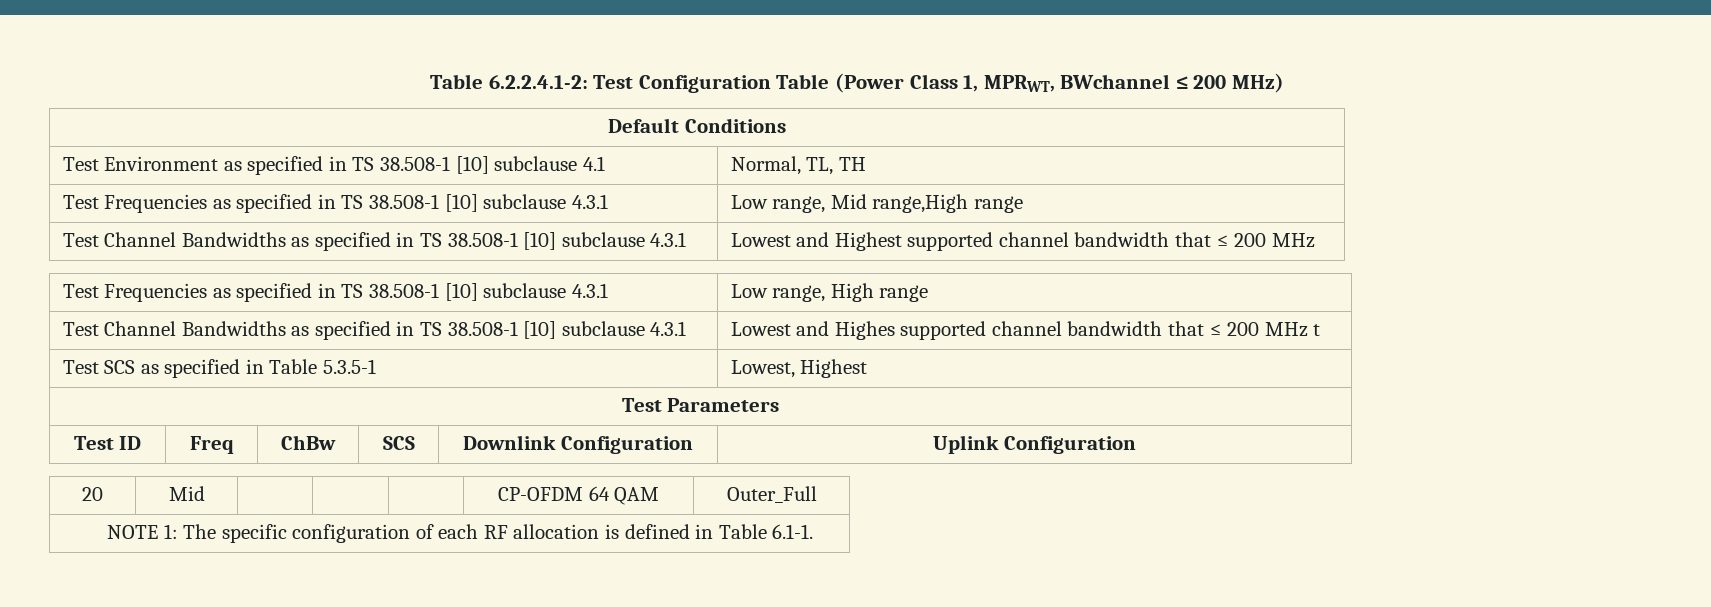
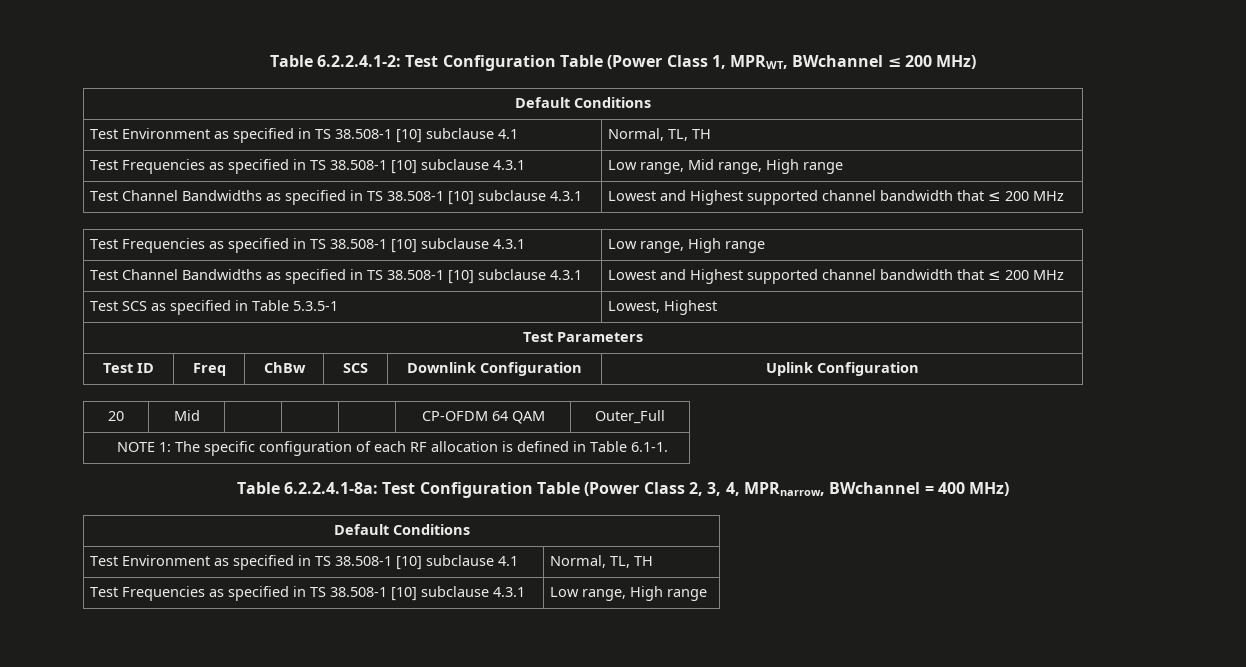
- Test Frequencies as specified in TS 38.508-1 [10] subclause 4.3.1 | Low range, Mid range,High range
+ Test Frequencies as specified in TS 38.508-1 [10] subclause 4.3.1 | Low range, Mid range, High range
  Test Channel Bandwidths as specified in TS 38.508-1 [10] subclause 4.3.1 | Lowest and Highest supported channel bandwidth that ≤ 200 MHz
  Test Frequencies as specified in TS 38.508-1 [10] subclause 4.3.1 | Low range, High range
- Test Channel Bandwidths as specified in TS 38.508-1 [10] subclause 4.3.1 | Lowest and Highes supported channel bandwidth that ≤ 200 MHz t
+ Test Channel Bandwidths as specified in TS 38.508-1 [10] subclause 4.3.1 | Lowest and Highest supported channel bandwidth that ≤ 200 MHz
+ Table 6.2.2.4.1-8a: Test Configuration Table (Power Class 2, 3, 4, MPRnarrow, BWchannel = 400 MHz)
+ Default Conditions
+ Test Environment as specified in TS 38.508-1 [10] subclause 4.1 | Normal, TL, TH
+ Test Frequencies as specified in TS 38.508-1 [10] subclause 4.3.1 | Low range, High range

